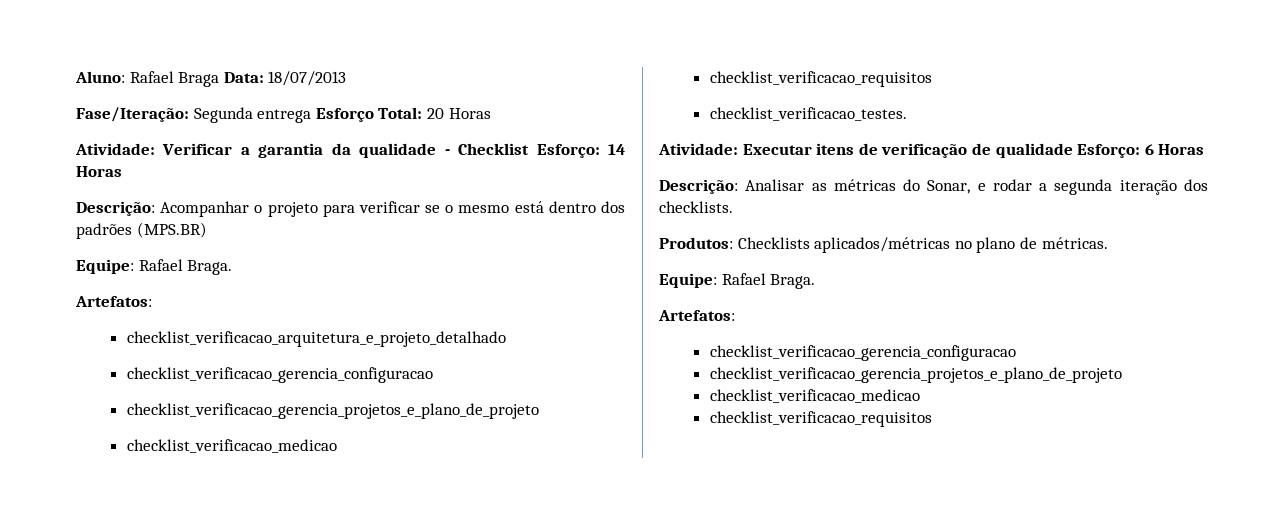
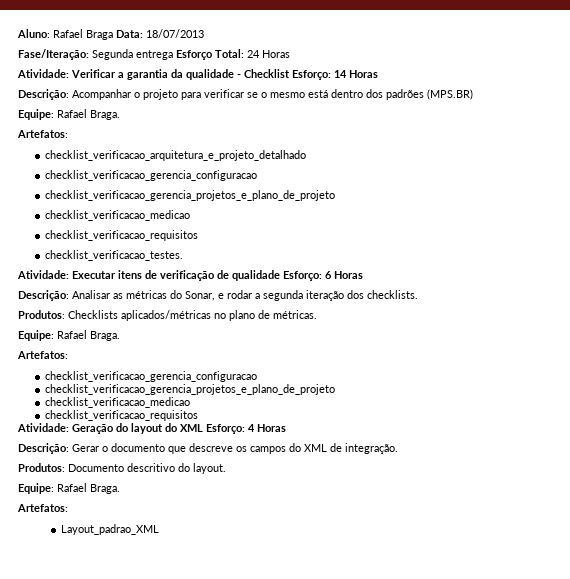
- Fase/Iteração: Segunda entrega Esforço Total: 20 Horas
+ Fase/Iteração: Segunda entrega Esforço Total: 24 Horas
+ Atividade: Geração do layout do XML Esforço: 4 Horas
+ Descrição: Gerar o documento que descreve os campos do XML de integração.
+ Produtos: Documento descritivo do layout.
+ Equipe: Rafael Braga.
+ Artefatos:
+ Layout_padrao_XML

